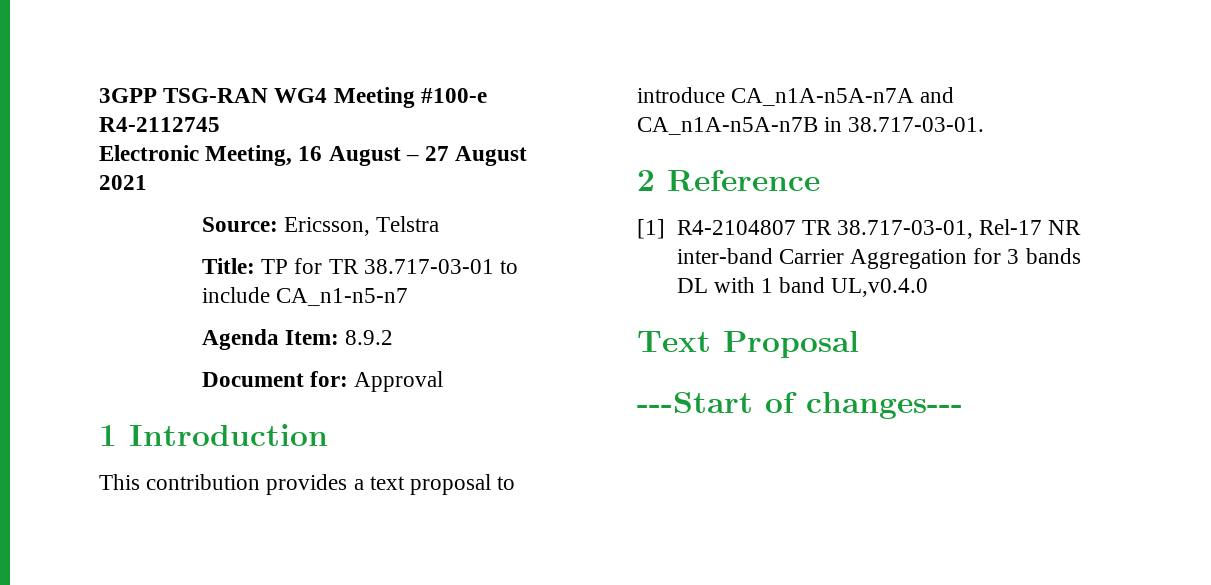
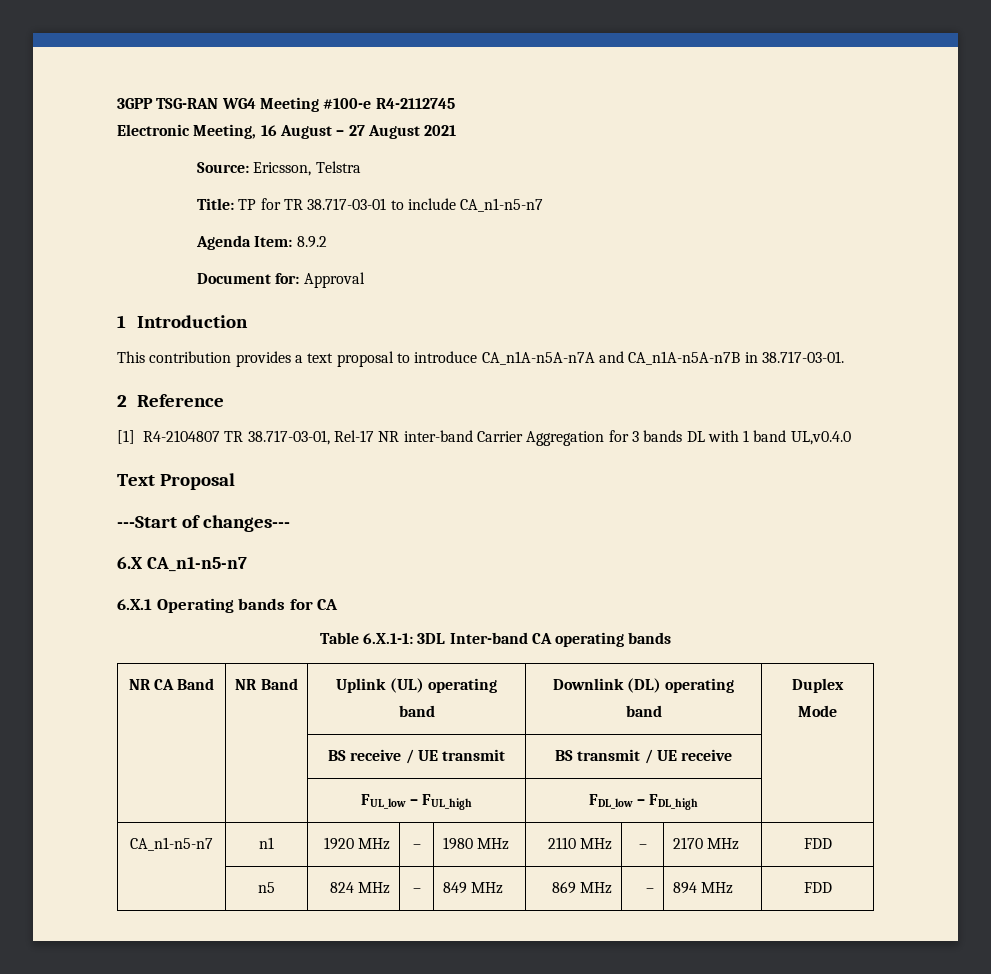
+ 6.X CA_n1-n5-n7
+ 6.X.1 Operating bands for CA
+ Table 6.X.1-1: 3DL Inter-band CA operating bands
+ NR CA Band | NR Band | Uplink (UL) operating band | Downlink (DL) operating band | Duplex Mode
+ | | BS receive / UE transmit | BS transmit / UE receive |
+ | | FUL_low – FUL_high | FDL_low – FDL_high |
+ CA_n1-n5-n7 | n1 | 1920 MHz | – | 1980 MHz | 2110 MHz | – | 2170 MHz | FDD
+ | n5 | 824 MHz | – | 849 MHz | 869 MHz | – | 894 MHz | FDD

